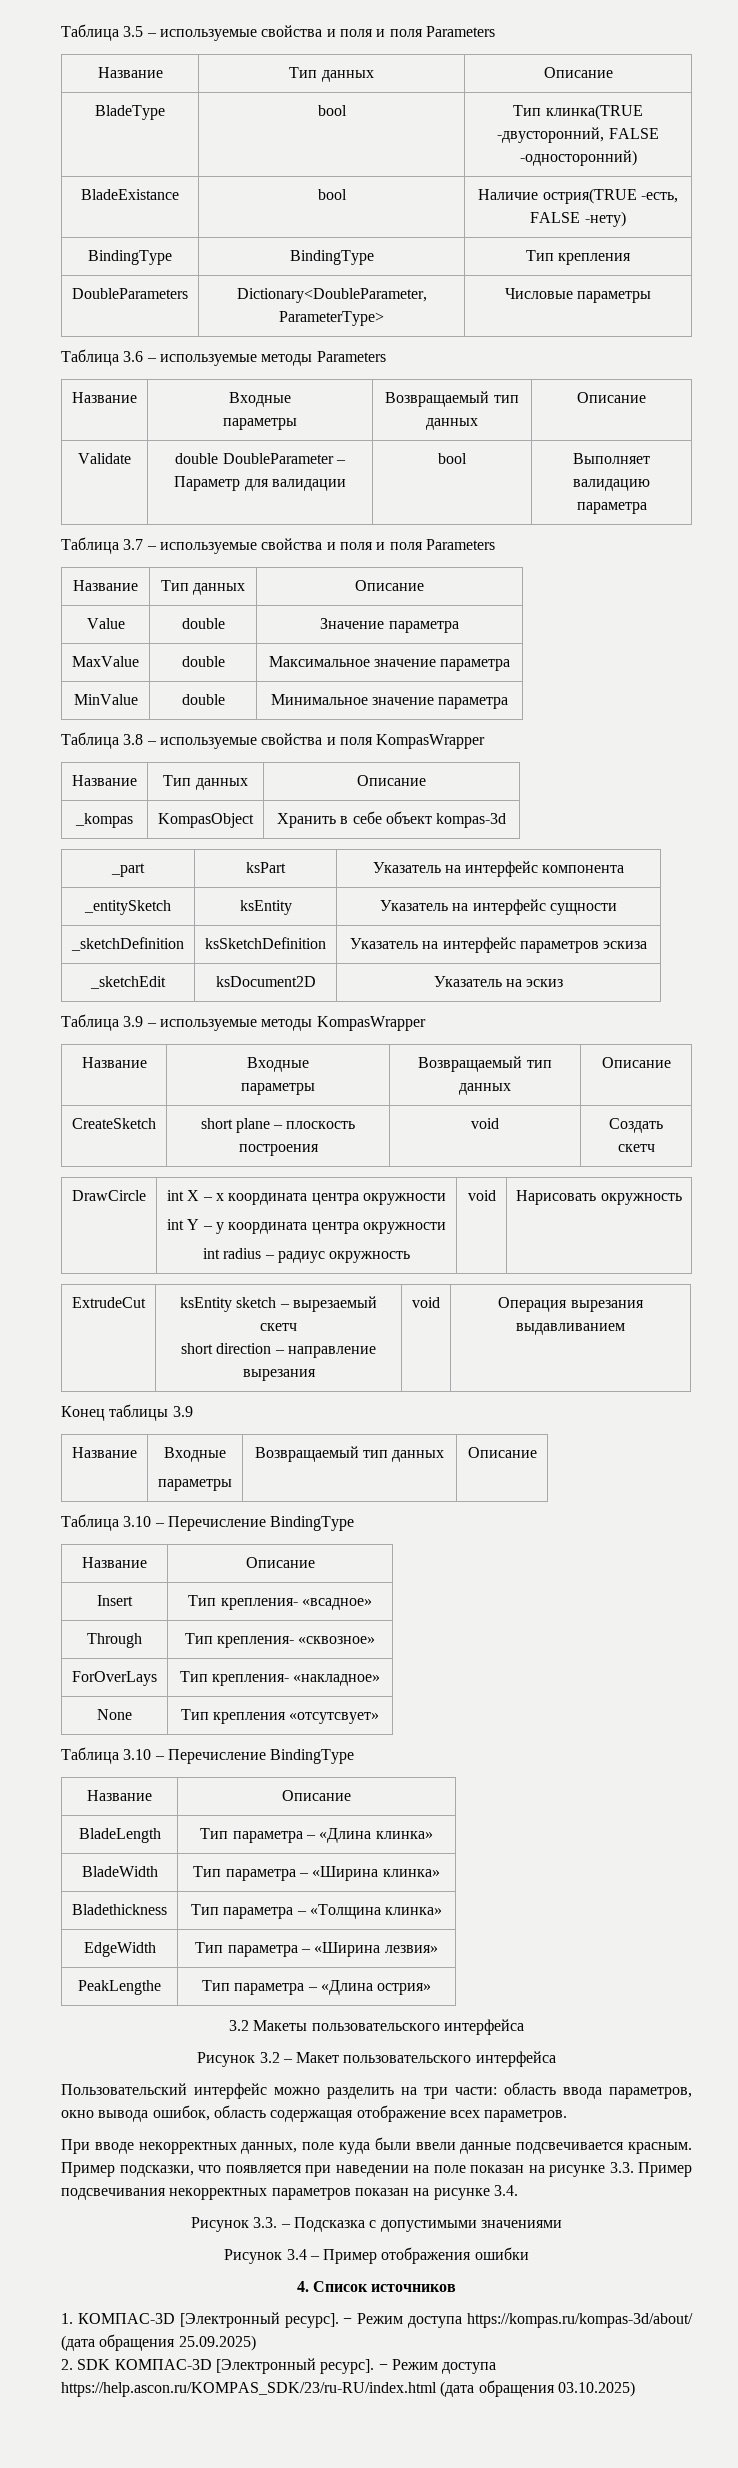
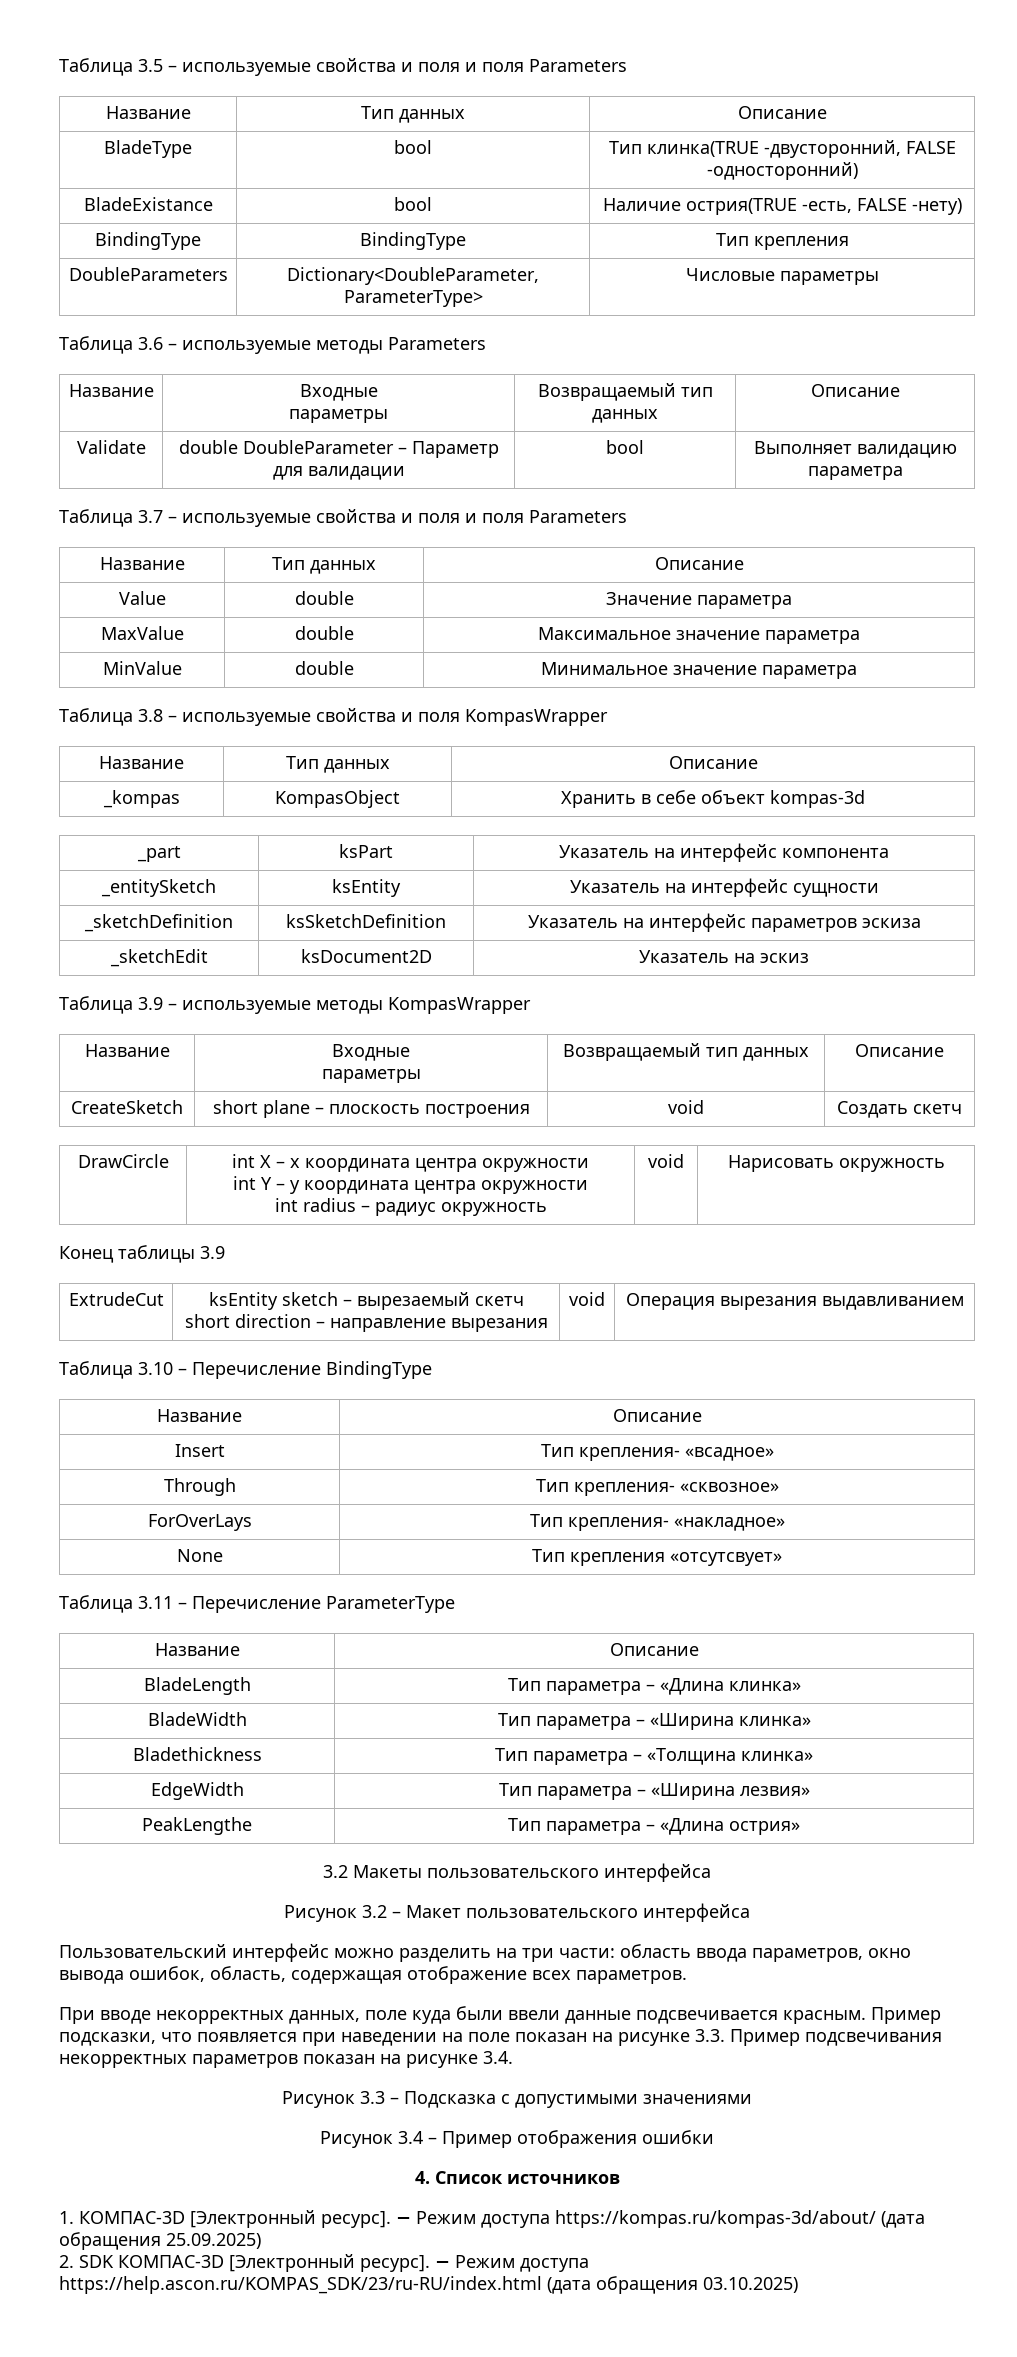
+ Конец таблицы 3.9
- Конец таблицы 3.9
- Название | Входные
- параметры | Возвращаемый тип данных | Описание
  None | Тип крепления «отсутсвует»
- Таблица 3.10 – Перечисление BindingType
+ Таблица 3.11 – Перечисление ParameterType
- Пользовательский интерфейс можно разделить на три части: область ввода параметров, окно вывода ошибок, область содержащая отображение всех параметров.
+ Пользовательский интерфейс можно разделить на три части: область ввода параметров, окно вывода ошибок, область, содержащая отображение всех параметров.
- Рисунок 3.3. – Подсказка с допустимыми значениями
+ Рисунок 3.3 – Подсказка с допустимыми значениями

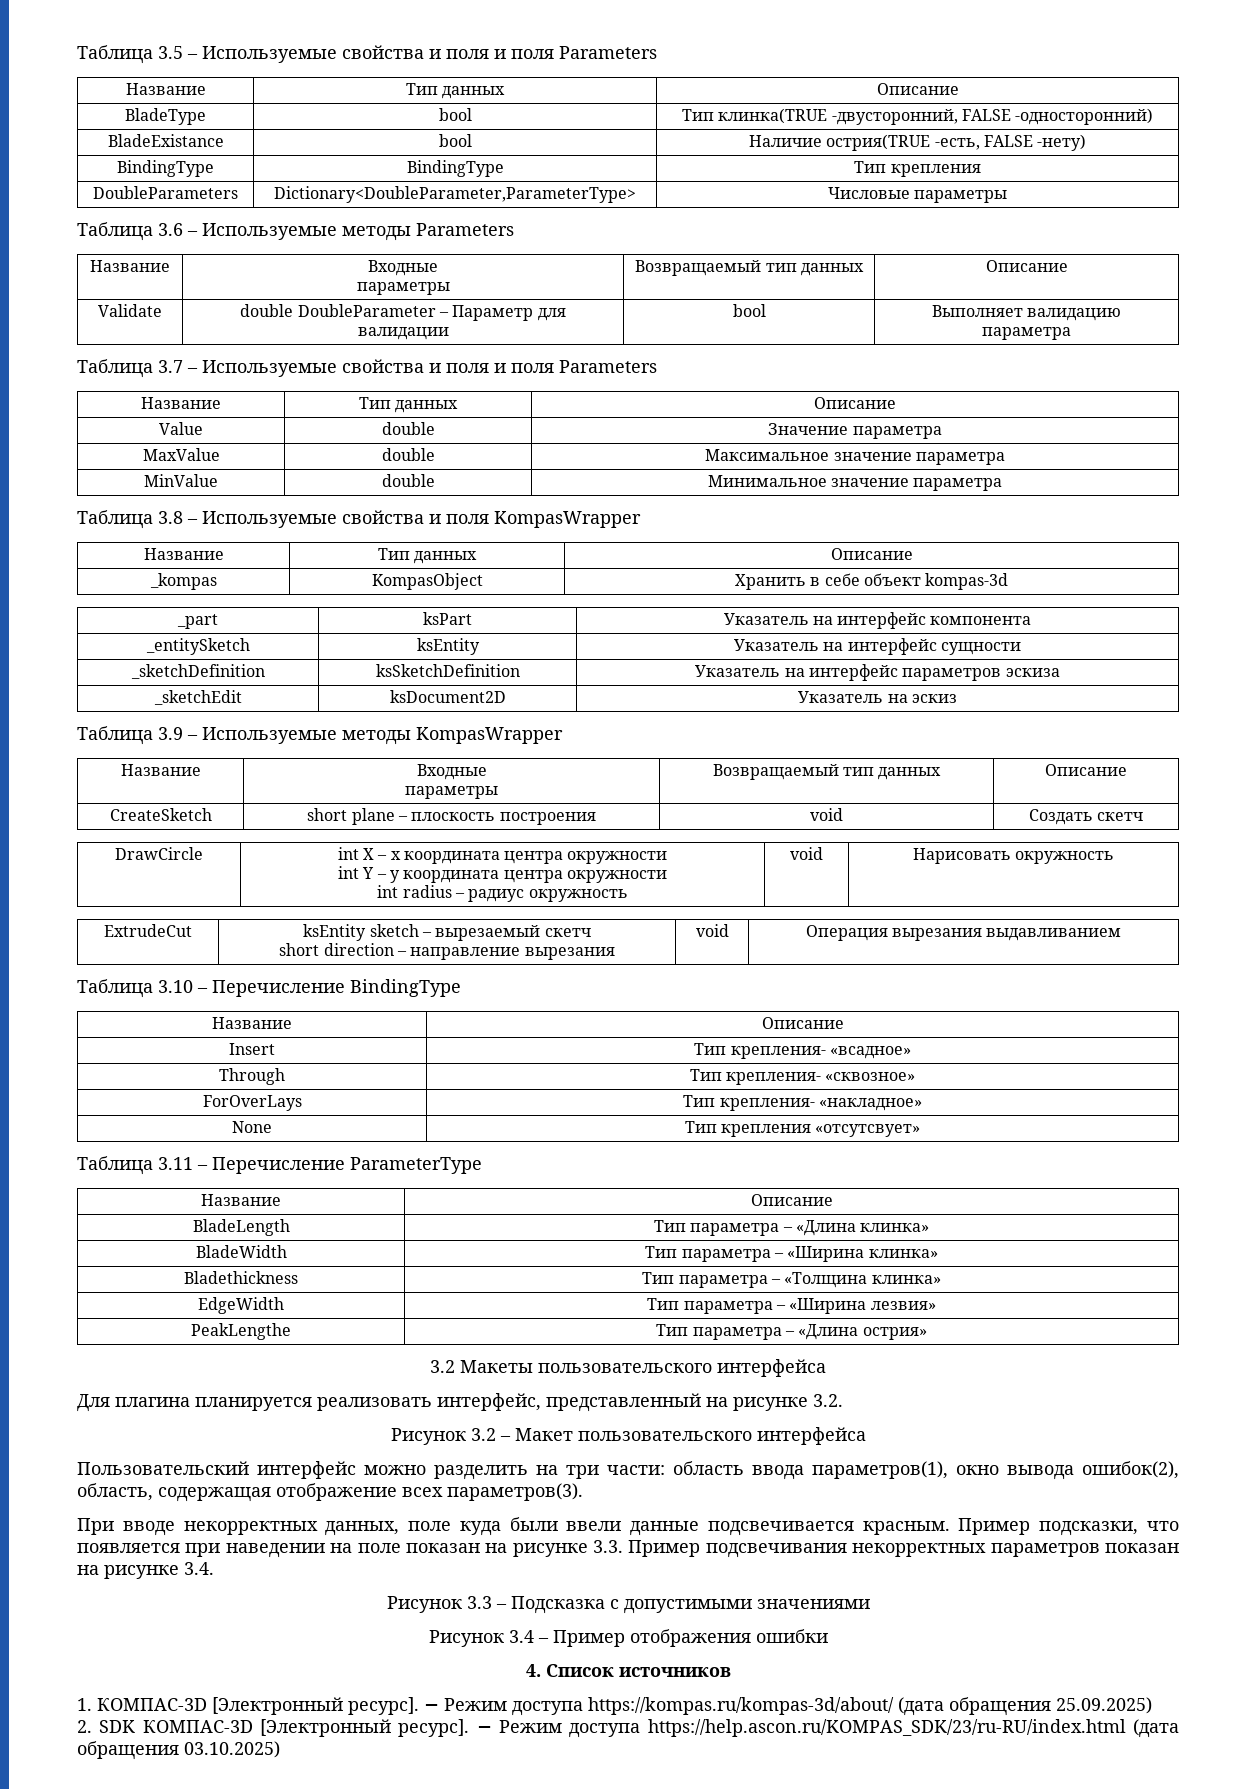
- Таблица 3.5 – используемые свойства и поля и поля Parameters
+ Таблица 3.5 – Используемые свойства и поля и поля Parameters
- Таблица 3.6 – используемые методы Parameters
+ Таблица 3.6 – Используемые методы Parameters
- Таблица 3.7 – используемые свойства и поля и поля Parameters
+ Таблица 3.7 – Используемые свойства и поля и поля Parameters
- Таблица 3.8 – используемые свойства и поля KompasWrapper
+ Таблица 3.8 – Используемые свойства и поля KompasWrapper
- Таблица 3.9 – используемые методы KompasWrapper
+ Таблица 3.9 – Используемые методы KompasWrapper
- Конец таблицы 3.9
+ Для плагина планируется реализовать интерфейс, представленный на рисунке 3.2.
- Пользовательский интерфейс можно разделить на три части: область ввода параметров, окно вывода ошибок, область, содержащая отображение всех параметров.
+ Пользовательский интерфейс можно разделить на три части: область ввода параметров(1), окно вывода ошибок(2), область, содержащая отображение всех параметров(3).

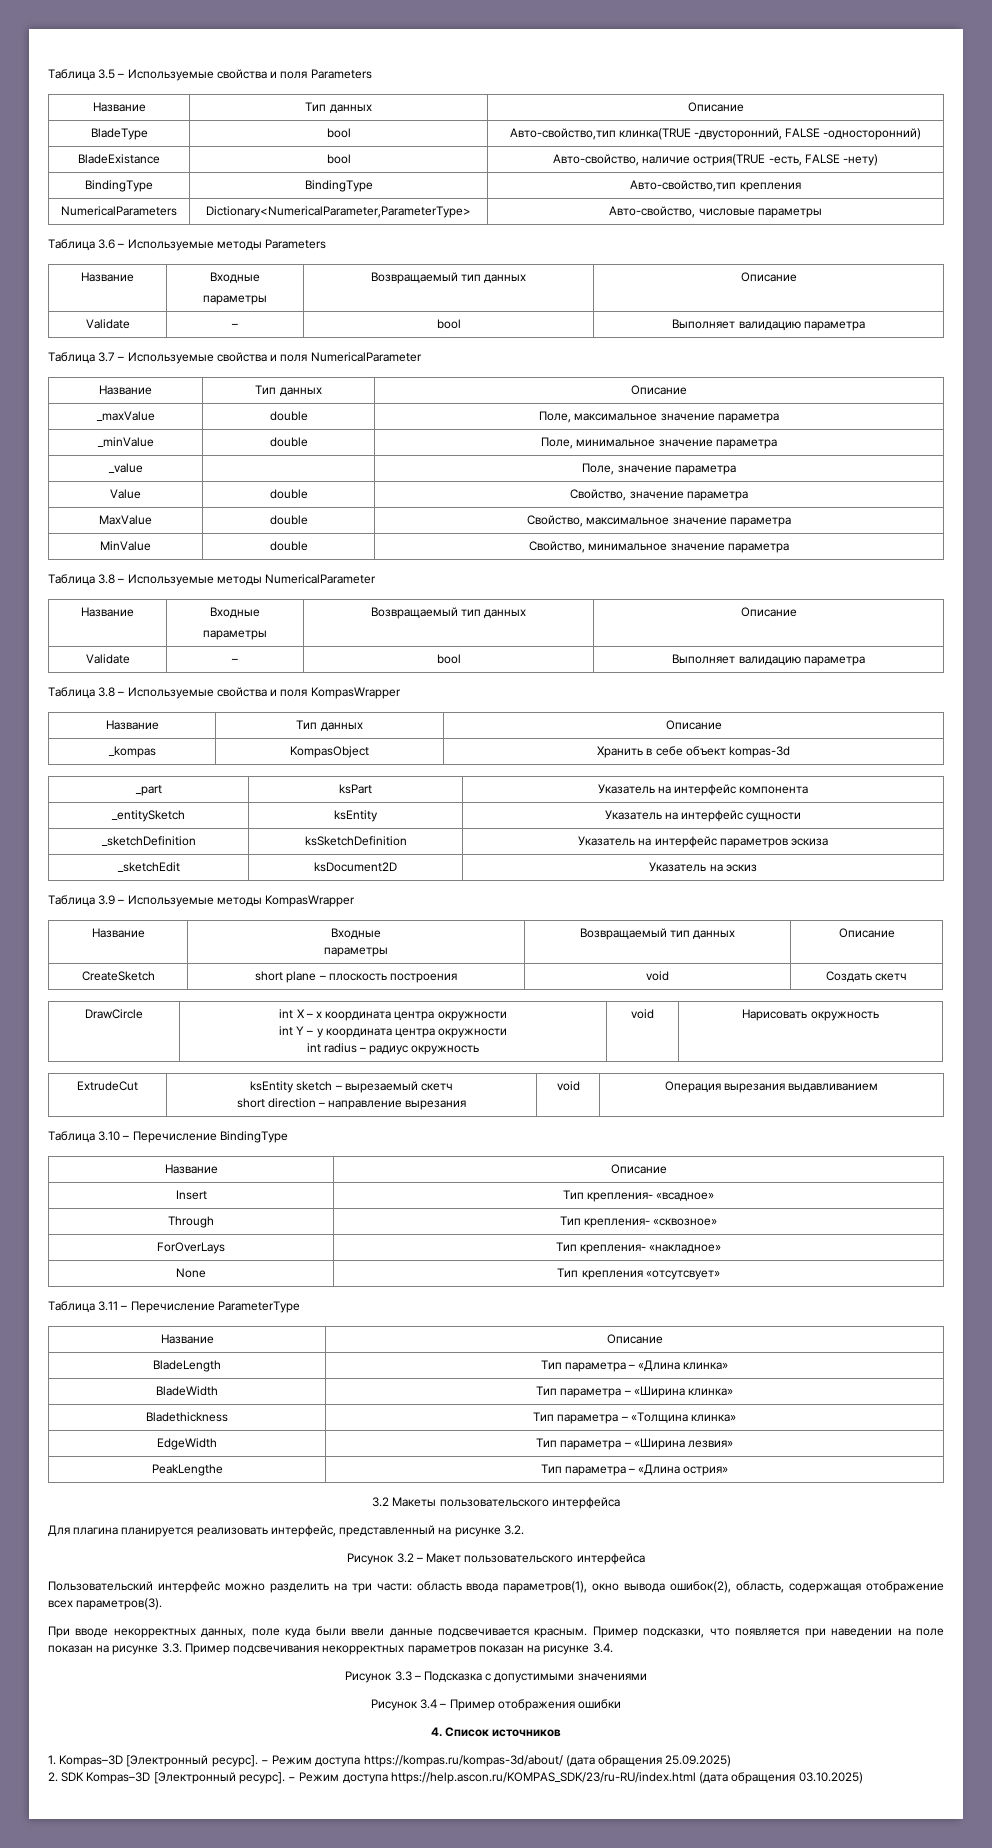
- Таблица 3.5 – Используемые свойства и поля и поля Parameters
+ Таблица 3.5 – Используемые свойства и поля Parameters
- BladeType | bool | Тип клинка(TRUE -двусторонний, FALSE -односторонний)
+ BladeType | bool | Авто-свойство,тип клинка(TRUE -двусторонний, FALSE -односторонний)
- BladeExistance | bool | Наличие острия(TRUE -есть, FALSE -нету)
+ BladeExistance | bool | Авто-свойство, наличие острия(TRUE -есть, FALSE -нету)
- BindingType | BindingType | Тип крепления
+ BindingType | BindingType | Авто-свойство,тип крепления
- DoubleParameters | Dictionary<DoubleParameter,ParameterType> | Числовые параметры
+ NumericalParameters | Dictionary<NumericalParameter,ParameterType> | Авто-свойство, числовые параметры
  Таблица 3.6 – Используемые методы Parameters
  Название | Входные
  параметры | Возвращаемый тип данных | Описание
- Validate | double DoubleParameter – Параметр для валидации | bool | Выполняет валидацию параметра
+ Validate | – | bool | Выполняет валидацию параметра
- Таблица 3.7 – Используемые свойства и поля и поля Parameters
+ Таблица 3.7 – Используемые свойства и поля NumericalParameter
  Название | Тип данных | Описание
+ _maxValue | double | Поле, максимальное значение параметра
+ _minValue | double | Поле, минимальное значение параметра
+ _value | | Поле, значение параметра
- Value | double | Значение параметра
+ Value | double | Свойство, значение параметра
- MaxValue | double | Максимальное значение параметра
+ MaxValue | double | Свойство, максимальное значение параметра
- MinValue | double | Минимальное значение параметра
+ MinValue | double | Свойство, минимальное значение параметра
+ Таблица 3.8 – Используемые методы NumericalParameter
+ Название | Входные
+ параметры | Возвращаемый тип данных | Описание
+ Validate | – | bool | Выполняет валидацию параметра
- 1. КОМПАС-3D [Электронный ресурс].
+ 1. Kompas–3D [Электронный ресурс].
- 2. SDK КОМПАС-3D [Электронный ресурс].
+ 2. SDK Kompas–3D [Электронный ресурс].

